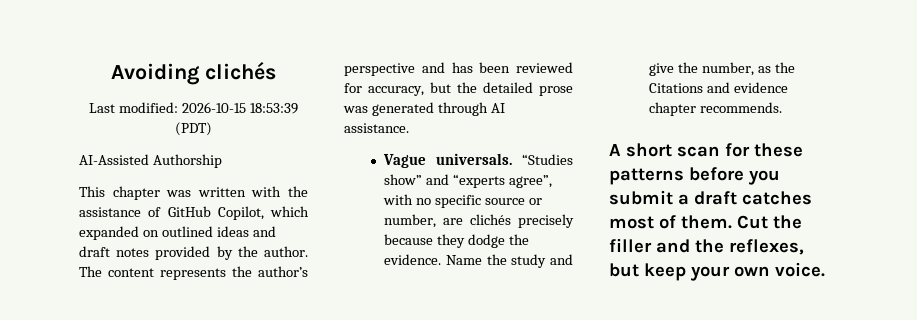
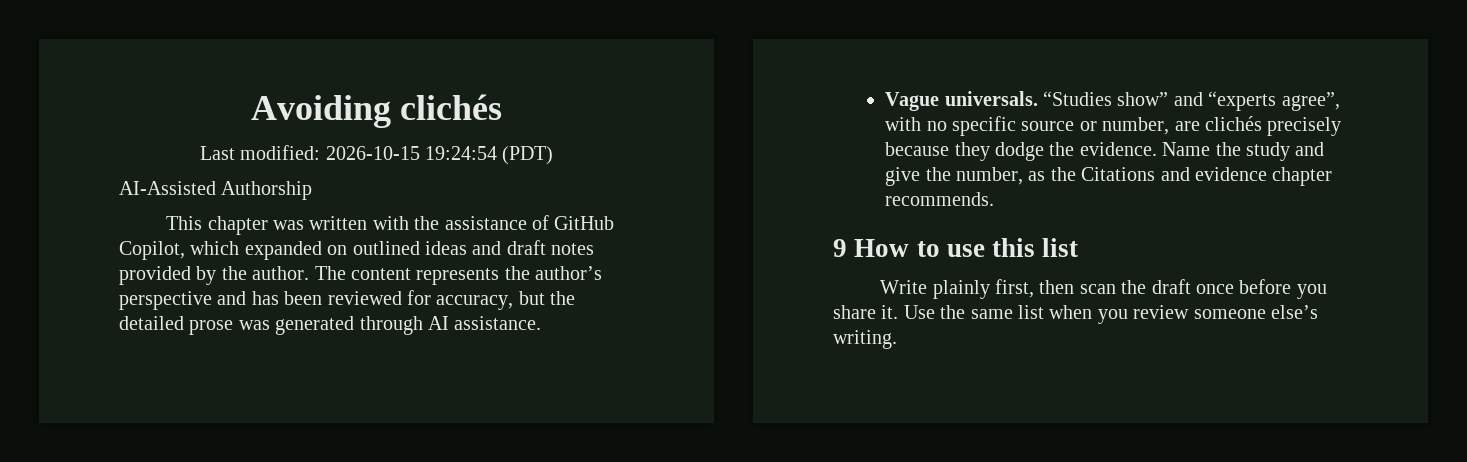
- Last modified: 2026-10-15 18:53:39 (PDT)
+ Last modified: 2026-10-15 19:24:54 (PDT)
- A short scan for these patterns before you submit a draft catches most of them. Cut the filler and the reflexes, but keep your own voice.
+ 9 How to use this list
+ Write plainly first, then scan the draft once before you share it. Use the same list when you review someone else’s writing.

